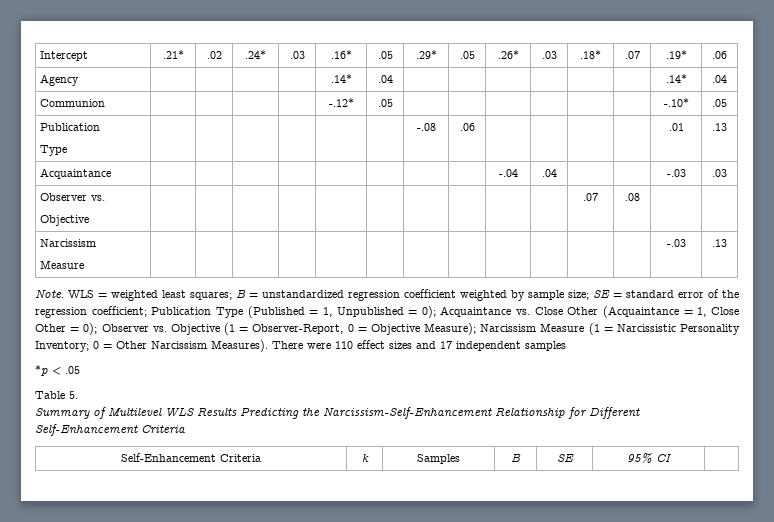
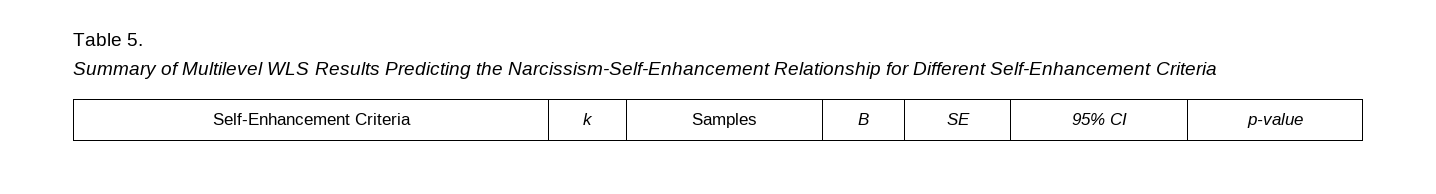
- Intercept | .21* | .02 | .24* | .03 | .16* | .05 | .29* | .05 | .26* | .03 | .18* | .07 | .19* | .06
- Agency | | | | | .14* | .04 | | | | | | | .14* | .04
- Communion | | | | | -.12* | .05 | | | | | | | -.10* | .05
- Publication
- Type | | | | | | | -.08 | .06 | | | | | .01 | .13
- Acquaintance | | | | | | | | | -.04 | .04 | | | -.03 | .03
- Observer vs.
- Objective | | | | | | | | | | | .07 | .08 | |
- Narcissism
- Measure | | | | | | | | | | | | | -.03 | .13
- Note. WLS = weighted least squares; B = unstandardized regression coefficient weighted by sample size; SE = standard error of the regression coefficient; Publication Type (Published = 1, Unpublished = 0); Acquaintance vs. Close Other (Acquaintance = 1, Close Other = 0); Observer vs. Objective (1 = Observer-Report, 0 = Objective Measure); Narcissism Measure (1 = Narcissistic Personality Inventory; 0 = Other Narcissism Measures). There were 110 effect sizes and 17 independent samples
- *p < .05
- Self-Enhancement Criteria | k | Samples | B | SE | 95% CI |
+ Self-Enhancement Criteria | k | Samples | B | SE | 95% CI | p-value

